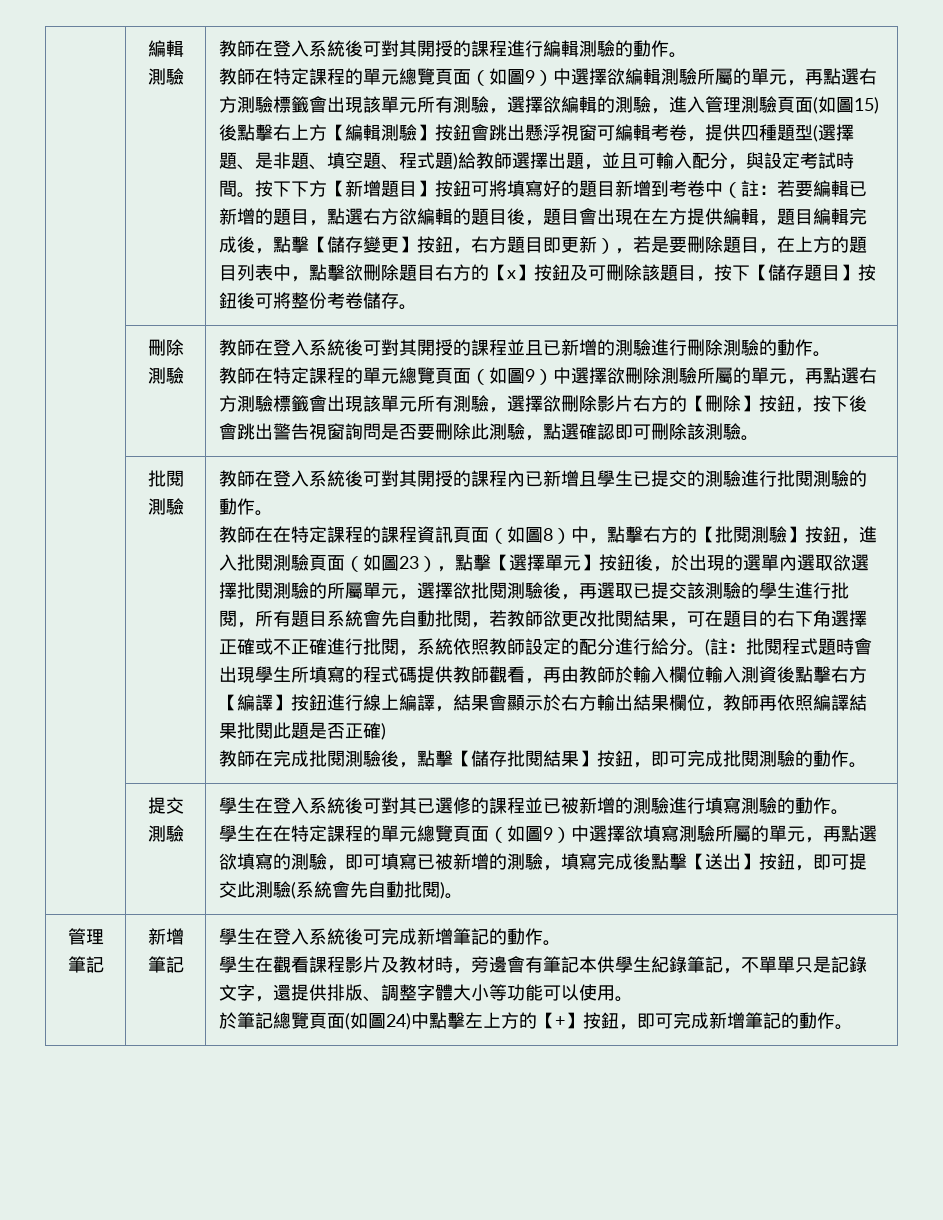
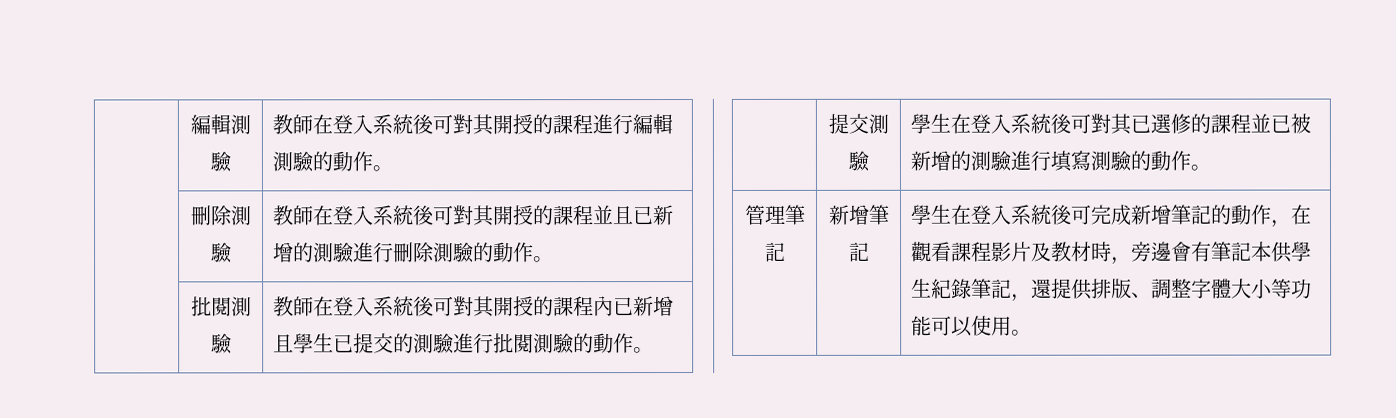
- 教師在特定課程的單元總覽頁面（如圖9）中選擇欲編輯測驗所屬的單元，再點選右方測驗標籤會出現該單元所有測驗，選擇欲編輯的測驗，進入管理測驗頁面(如圖15)後點擊右上方【編輯測驗】按鈕會跳出懸浮視窗可編輯考卷，提供四種題型(選擇題、是非題、填空題、程式題)給教師選擇出題，並且可輸入配分，與設定考試時間。按下下方【新增題目】按鈕可將填寫好的題目新增到考卷中（註：若要編輯已新增的題目，點選右方欲編輯的題目後，題目會出現在左方提供編輯，題目編輯完成後，點擊【儲存變更】按鈕，右方題目即更新），若是要刪除題目，在上方的題目列表中，點擊欲刪除題目右方的【x】按鈕及可刪除該題目，按下【儲存題目】按鈕後可將整份考卷儲存。
- 教師在特定課程的單元總覽頁面（如圖9）中選擇欲刪除測驗所屬的單元，再點選右方測驗標籤會出現該單元所有測驗，選擇欲刪除影片右方的【刪除】按鈕，按下後會跳出警告視窗詢問是否要刪除此測驗，點選確認即可刪除該測驗。
- 教師在在特定課程的課程資訊頁面（如圖8）中，點擊右方的【批閱測驗】按鈕，進入批閱測驗頁面（如圖23），點擊【選擇單元】按鈕後，於出現的選單內選取欲選擇批閱測驗的所屬單元，選擇欲批閱測驗後，再選取已提交該測驗的學生進行批閱，所有題目系統會先自動批閱，若教師欲更改批閱結果，可在題目的右下角選擇正確或不正確進行批閱，系統依照教師設定的配分進行給分。(註：批閱程式題時會出現學生所填寫的程式碼提供教師觀看，再由教師於輸入欄位輸入測資後點擊右方【編譯】按鈕進行線上編譯，結果會顯示於右方輸出結果欄位，教師再依照編譯結果批閱此題是否正確)
- 教師在完成批閱測驗後，點擊【儲存批閱結果】按鈕，即可完成批閱測驗的動作。
- 學生在在特定課程的單元總覽頁面（如圖9）中選擇欲填寫測驗所屬的單元，再點選欲填寫的測驗，即可填寫已被新增的測驗，填寫完成後點擊【送出】按鈕，即可提交此測驗(系統會先自動批閱)。
- 學生在登入系統後可完成新增筆記的動作。
- 學生在觀看課程影片及教材時，旁邊會有筆記本供學生紀錄筆記，不單單只是記錄文字，還提供排版、調整字體大小等功能可以使用。
+ 學生在登入系統後可完成新增筆記的動作，在觀看課程影片及教材時，旁邊會有筆記本供學生紀錄筆記，還提供排版、調整字體大小等功能可以使用。
- 於筆記總覽頁面(如圖24)中點擊左上方的【+】按鈕，即可完成新增筆記的動作。

